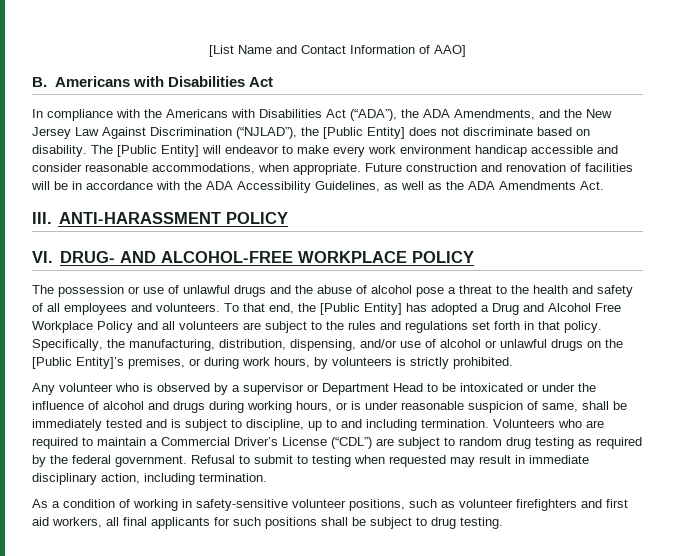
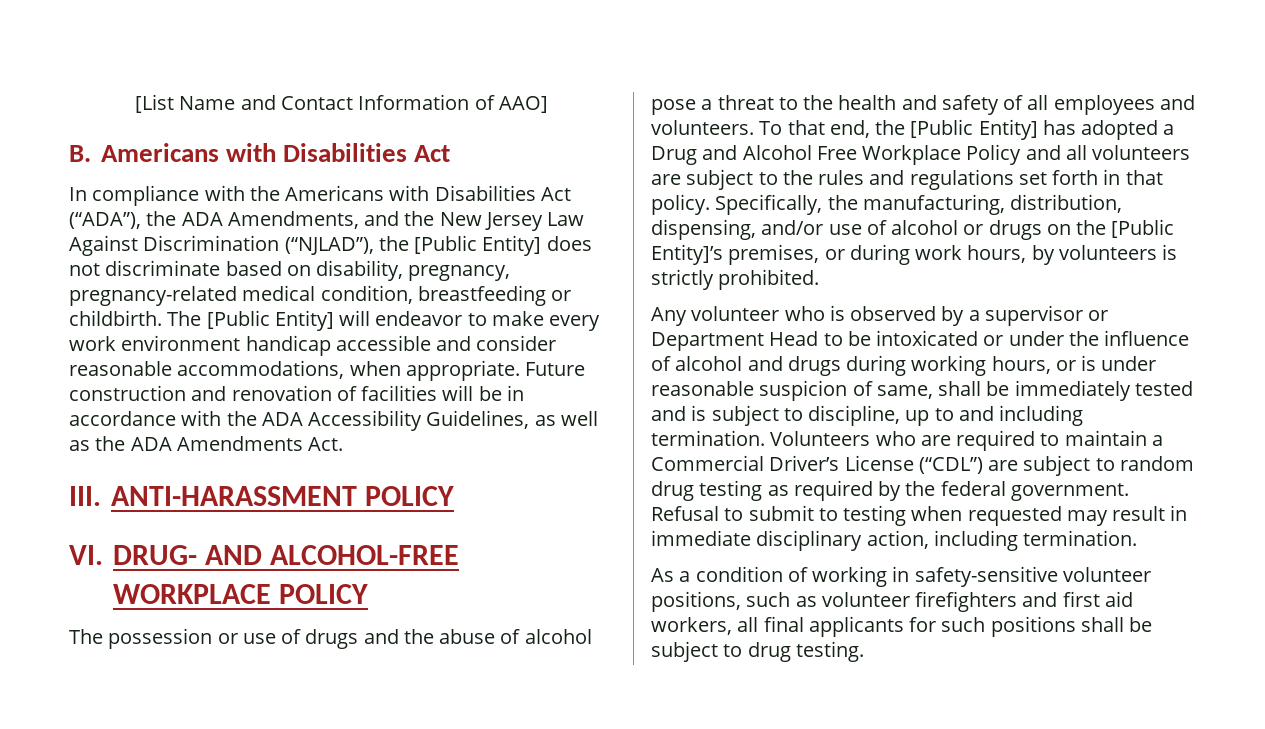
- In compliance with the Americans with Disabilities Act (“ADA”), the ADA Amendments, and the New Jersey Law Against Discrimination (“NJLAD”), the [Public Entity] does not discriminate based on disability.
+ In compliance with the Americans with Disabilities Act (“ADA”), the ADA Amendments, and the New Jersey Law Against Discrimination (“NJLAD”), the [Public Entity] does not discriminate based on disability, pregnancy, pregnancy-related medical condition, breastfeeding or childbirth.
- The possession or use of unlawful drugs and the abuse of alcohol pose a threat to the health and safety of all employees and volunteers.
+ The possession or use of drugs and the abuse of alcohol pose a threat to the health and safety of all employees and volunteers.
- Specifically, the manufacturing, distribution, dispensing, and/or use of alcohol or unlawful drugs on the [Public Entity]’s premises, or during work hours, by volunteers is strictly prohibited.
+ Specifically, the manufacturing, distribution, dispensing, and/or use of alcohol or drugs on the [Public Entity]’s premises, or during work hours, by volunteers is strictly prohibited.

